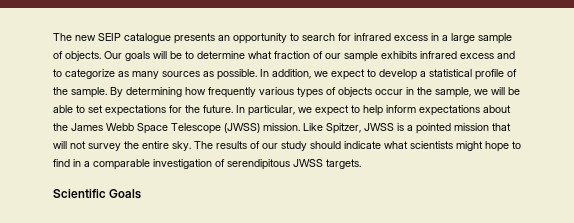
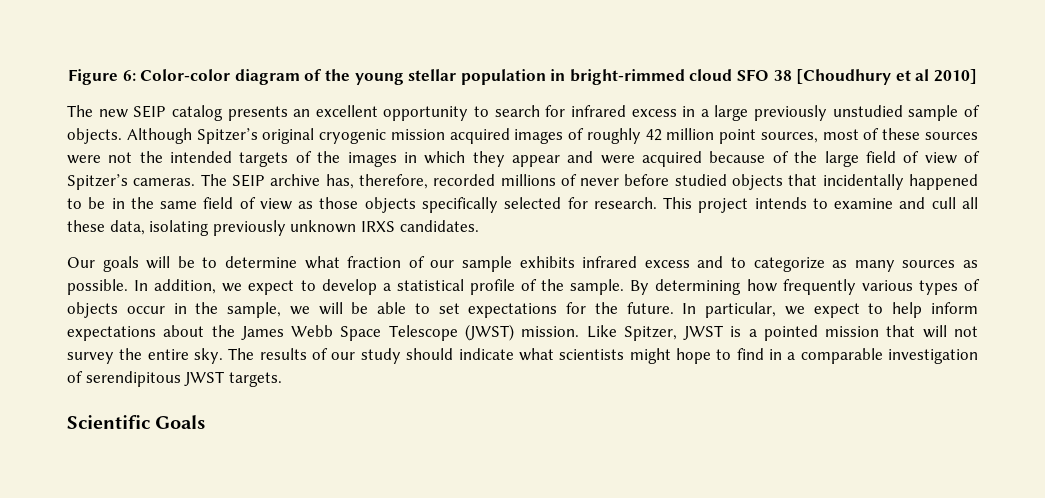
+ Figure 6: Color-color diagram of the young stellar population in bright-rimmed cloud SFO 38 [Choudhury et al 2010]
- The new SEIP catalogue presents an opportunity to search for infrared excess in a large sample of objects. Our goals will be to determine what fraction of our sample exhibits infrared excess and to categorize as many sources as possible.
+ The new SEIP catalog presents an excellent opportunity to search for infrared excess in a large previously unstudied sample of objects. Although Spitzer’s original cryogenic mission acquired images of roughly 42 million point sources, most of these sources were not the intended targets of the images in which they appear and were acquired because of the large field of view of Spitzer’s cameras. The SEIP archive has, therefore, recorded millions of never before studied objects that incidentally happened to be in the same field of view as those objects specifically selected for research. This project intends to examine and cull all these data, isolating previously unknown IRXS candidates.
+ Our goals will be to determine what fraction of our sample exhibits infrared excess and to categorize as many sources as possible.
- In particular, we expect to help inform expectations about the James Webb Space Telescope (JWSS) mission.
+ In particular, we expect to help inform expectations about the James Webb Space Telescope (JWST) mission.
- Like Spitzer, JWSS is a pointed mission that will not survey the entire sky.
+ Like Spitzer, JWST is a pointed mission that will not survey the entire sky.
- The results of our study should indicate what scientists might hope to find in a comparable investigation of serendipitous JWSS targets.
+ The results of our study should indicate what scientists might hope to find in a comparable investigation of serendipitous JWST targets.

